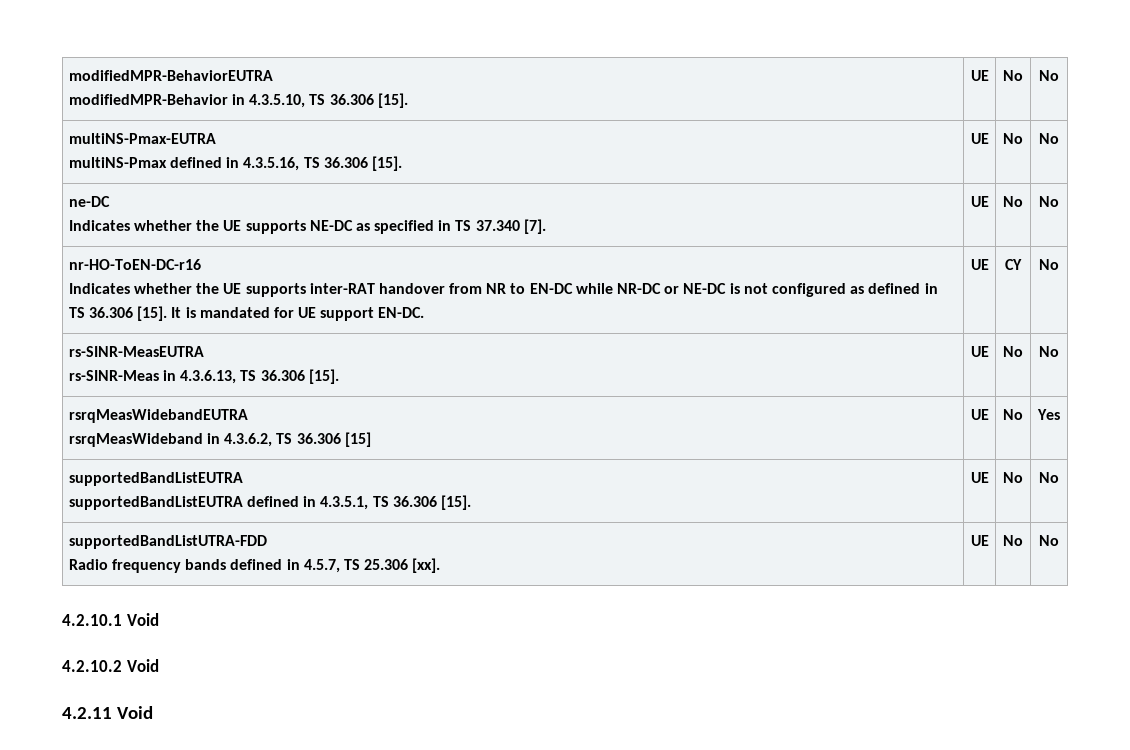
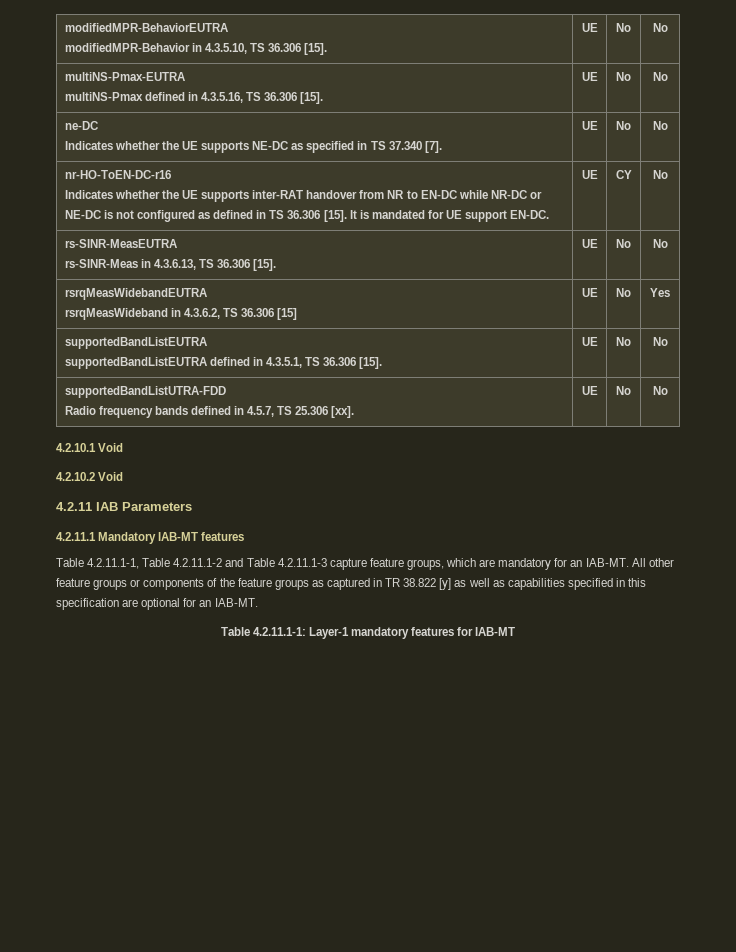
- 4.2.11 Void
+ 4.2.11 IAB Parameters
+ 4.2.11.1 Mandatory IAB-MT features
+ Table 4.2.11.1-1, Table 4.2.11.1-2 and Table 4.2.11.1-3 capture feature groups, which are mandatory for an IAB-MT. All other feature groups or components of the feature groups as captured in TR 38.822 [y] as well as capabilities specified in this specification are optional for an IAB-MT.
+ Table 4.2.11.1-1: Layer-1 mandatory features for IAB-MT

